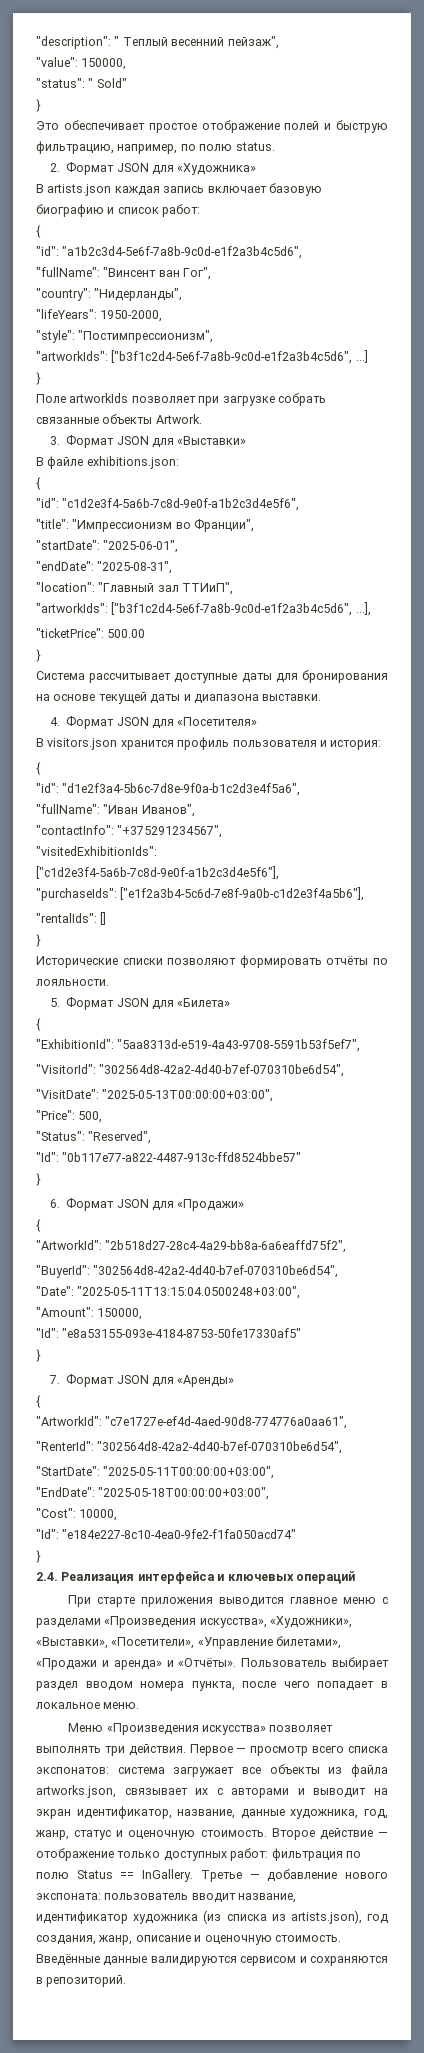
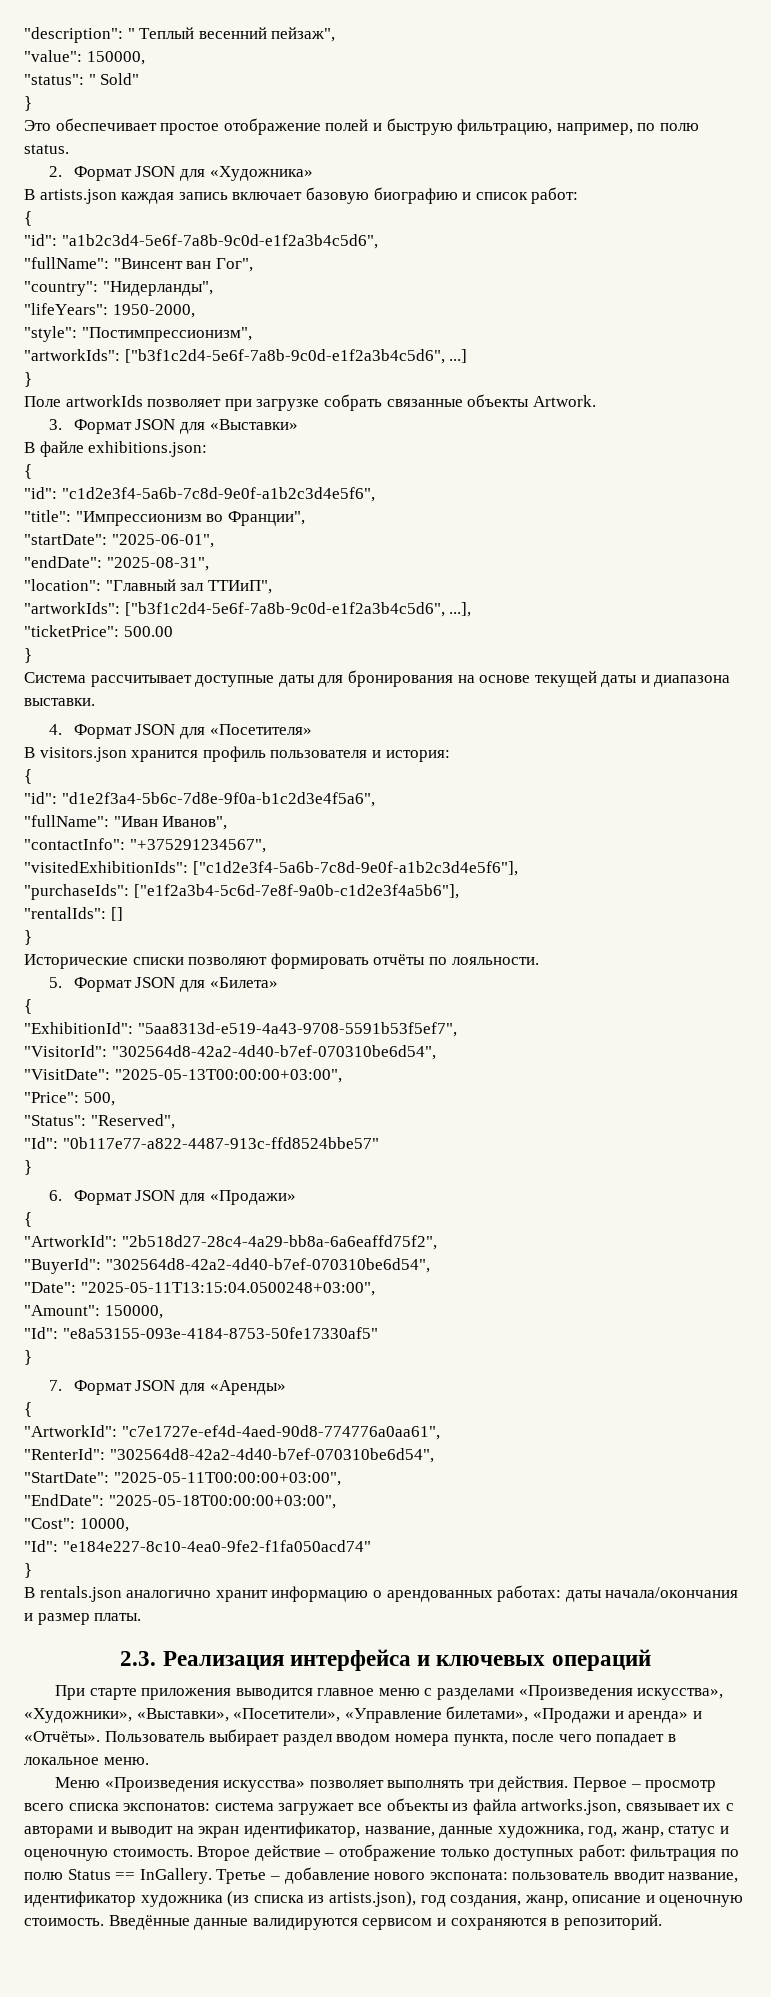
- 2.4. Реализация интерфейса и ключевых операций
+ В rentals.json аналогично хранит информацию о арендованных работах: даты начала/окончания и размер платы.
+ 2.3. Реализация интерфейса и ключевых операций
- Первое — просмотр всего списка экспонатов: система загружает все объекты из файла artworks.json, связывает их с авторами и выводит на экран идентификатор, название, данные художника, год, жанр, статус и оценочную стоимость.
+ Первое – просмотр всего списка экспонатов: система загружает все объекты из файла artworks.json, связывает их с авторами и выводит на экран идентификатор, название, данные художника, год, жанр, статус и оценочную стоимость.
- Второе действие — отображение только доступных работ: фильтрация по полю Status == InGallery.
+ Второе действие – отображение только доступных работ: фильтрация по полю Status == InGallery.
- Третье — добавление нового экспоната: пользователь вводит название, идентификатор художника (из списка из artists.json), год создания, жанр, описание и оценочную стоимость.
+ Третье – добавление нового экспоната: пользователь вводит название, идентификатор художника (из списка из artists.json), год создания, жанр, описание и оценочную стоимость.

